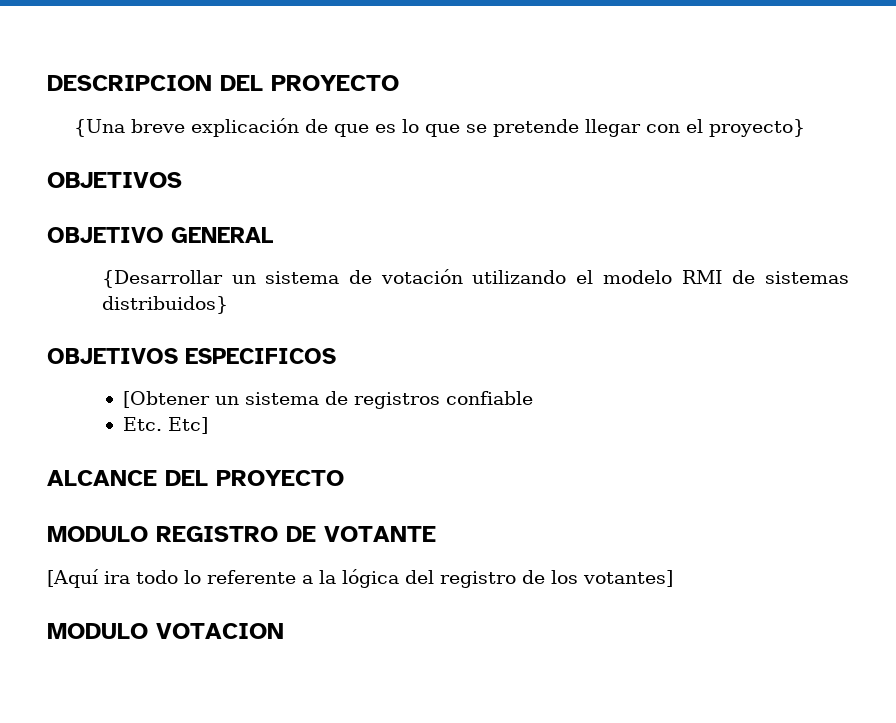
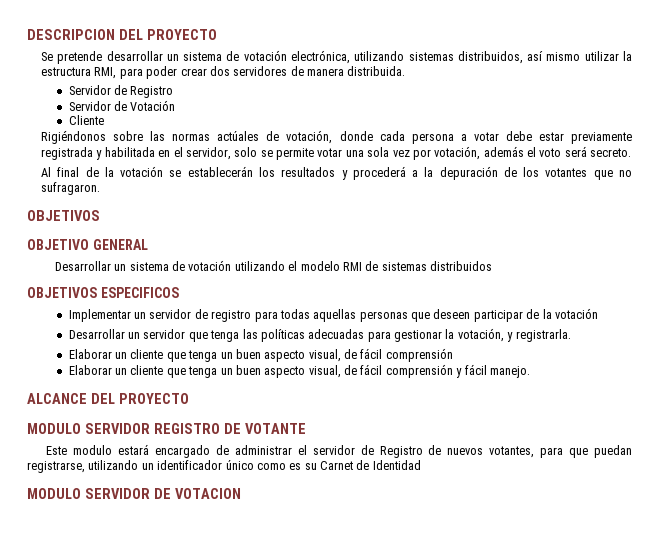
- {Una breve explicación de que es lo que se pretende llegar con el proyecto}
+ Se pretende desarrollar un sistema de votación electrónica, utilizando sistemas distribuidos, así mismo utilizar la estructura RMI, para poder crear dos servidores de manera distribuida.
+ Servidor de Registro
+ Servidor de Votación
+ Cliente
+ Rigiéndonos sobre las normas actúales de votación, donde cada persona a votar debe estar previamente registrada y habilitada en el servidor, solo se permite votar una sola vez por votación, además el voto será secreto.
+ Al final de la votación se establecerán los resultados y procederá a la depuración de los votantes que no sufragaron.
- {Desarrollar un sistema de votación utilizando el modelo RMI de sistemas distribuidos}
+ Desarrollar un sistema de votación utilizando el modelo RMI de sistemas distribuidos
- [Obtener un sistema de registros confiable
- Etc. Etc]
+ Implementar un servidor de registro para todas aquellas personas que deseen participar de la votación
+ Desarrollar un servidor que tenga las políticas adecuadas para gestionar la votación, y registrarla.
+ Elaborar un cliente que tenga un buen aspecto visual, de fácil comprensión
+ Elaborar un cliente que tenga un buen aspecto visual, de fácil comprensión y fácil manejo.
- MODULO REGISTRO DE VOTANTE
+ MODULO SERVIDOR REGISTRO DE VOTANTE
- [Aquí ira todo lo referente a la lógica del registro de los votantes]
- MODULO VOTACION
+ Este modulo estará encargado de administrar el servidor de Registro de nuevos votantes, para que puedan registrarse, utilizando un identificador único como es su Carnet de Identidad
+ MODULO SERVIDOR DE VOTACION

